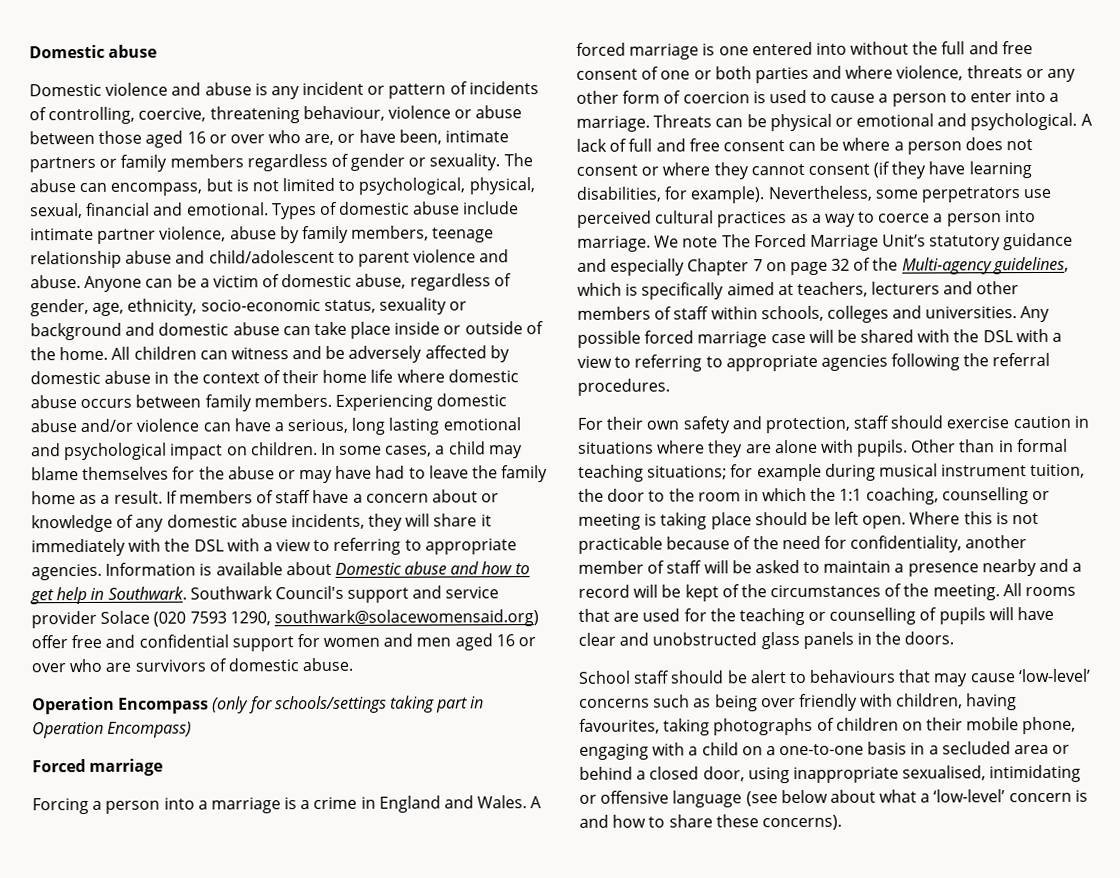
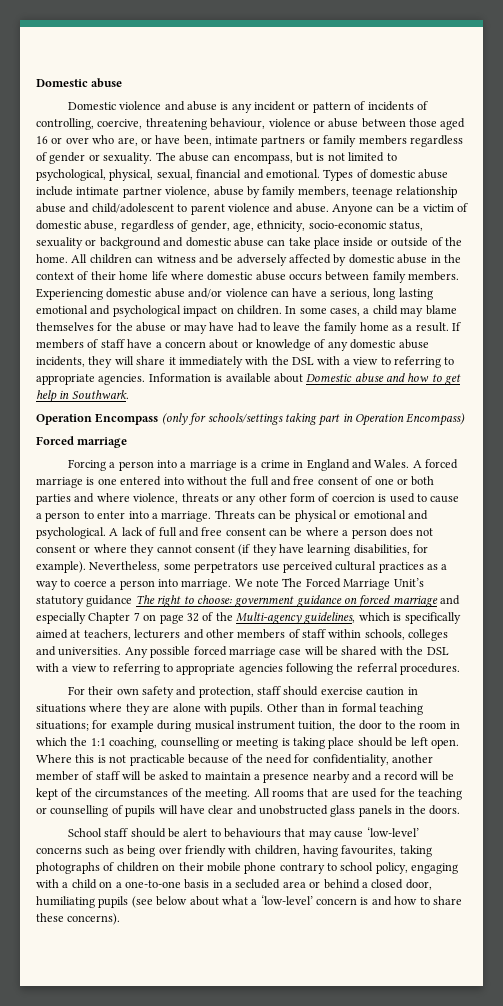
- Southwark Council's support and service provider Solace (020 7593 1290, southwark@solacewomensaid.org) offer free and confidential support for women and men aged 16 or over who are survivors of domestic abuse.
- We note The Forced Marriage Unit’s statutory guidance and especially Chapter 7 on page 32 of the Multi-agency guidelines, which is specifically aimed at teachers, lecturers and other members of staff within schools, colleges and universities.
+ We note The Forced Marriage Unit’s statutory guidance The right to choose: government guidance on forced marriage and especially Chapter 7 on page 32 of the Multi-agency guidelines, which is specifically aimed at teachers, lecturers and other members of staff within schools, colleges and universities.
- School staff should be alert to behaviours that may cause ‘low-level’ concerns such as being over friendly with children, having favourites, taking photographs of children on their mobile phone, engaging with a child on a one-to-one basis in a secluded area or behind a closed door, using inappropriate sexualised, intimidating or offensive language (see below about what a ‘low-level’ concern is and how to share these concerns).
+ School staff should be alert to behaviours that may cause ‘low-level’ concerns such as being over friendly with children, having favourites, taking photographs of children on their mobile phone contrary to school policy, engaging with a child on a one-to-one basis in a secluded area or behind a closed door, humiliating pupils (see below about what a ‘low-level’ concern is and how to share these concerns).

